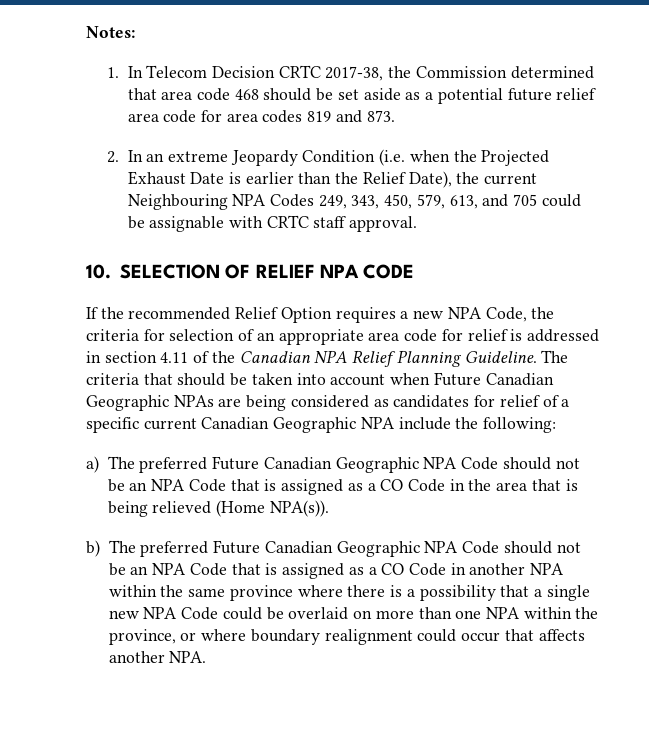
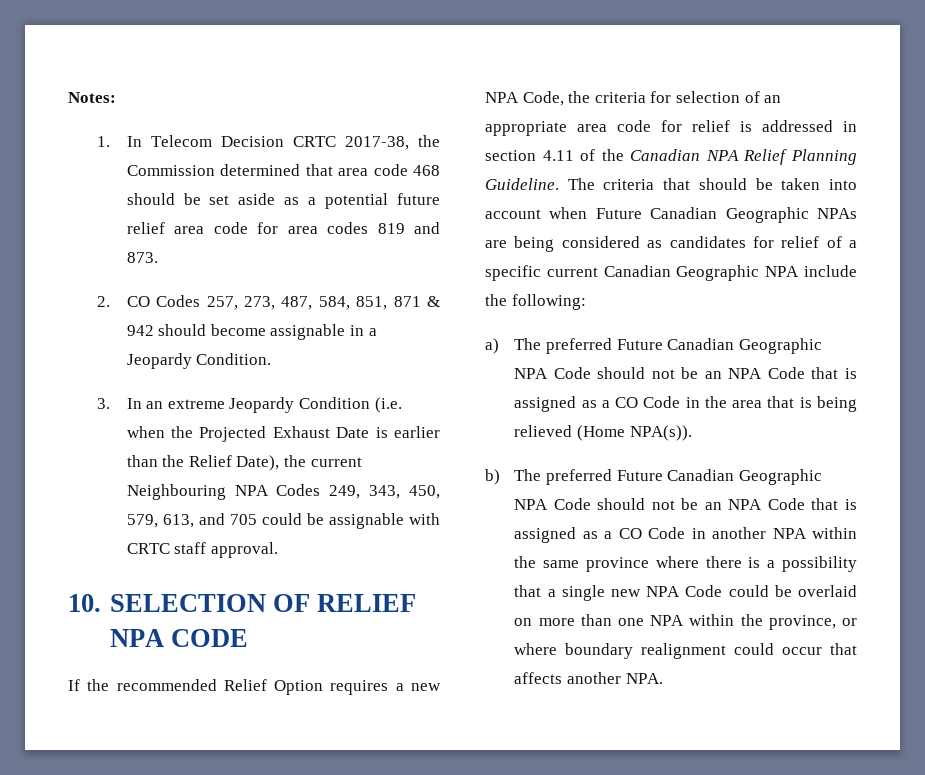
- 2. In an extreme Jeopardy Condition (i.e. when the Projected Exhaust Date is earlier than the Relief Date), the current Neighbouring NPA Codes 249, 343, 450, 579, 613, and 705 could be assignable with CRTC staff approval.
+ 2. CO Codes 257, 273, 487, 584, 851, 871 & 942 should become assignable in a Jeopardy Condition.
+ 3. In an extreme Jeopardy Condition (i.e. when the Projected Exhaust Date is earlier than the Relief Date), the current Neighbouring NPA Codes 249, 343, 450, 579, 613, and 705 could be assignable with CRTC staff approval.

